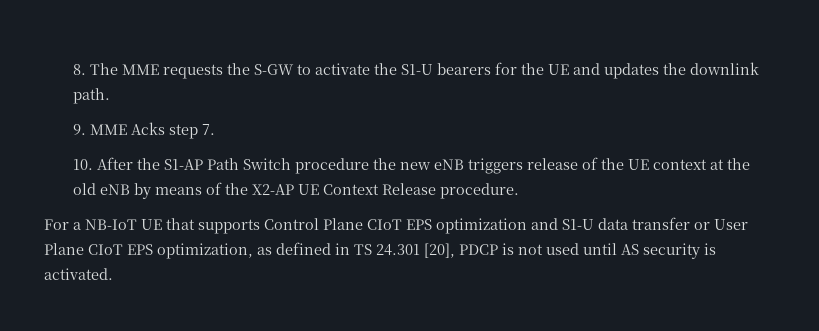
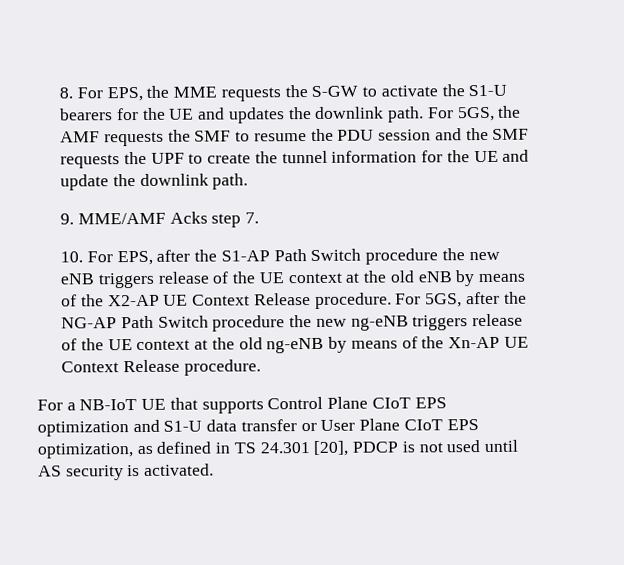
- 8. The MME requests the S-GW to activate the S1-U bearers for the UE and updates the downlink path.
+ 8. For EPS, the MME requests the S-GW to activate the S1-U bearers for the UE and updates the downlink path. For 5GS, the AMF requests the SMF to resume the PDU session and the SMF requests the UPF to create the tunnel information for the UE and update the downlink path.
- 9. MME Acks step 7.
+ 9. MME/AMF Acks step 7.
- 10. After the S1-AP Path Switch procedure the new eNB triggers release of the UE context at the old eNB by means of the X2-AP UE Context Release procedure.
+ 10. For EPS, after the S1-AP Path Switch procedure the new eNB triggers release of the UE context at the old eNB by means of the X2-AP UE Context Release procedure. For 5GS, after the NG-AP Path Switch procedure the new ng-eNB triggers release of the UE context at the old ng-eNB by means of the Xn-AP UE Context Release procedure.

